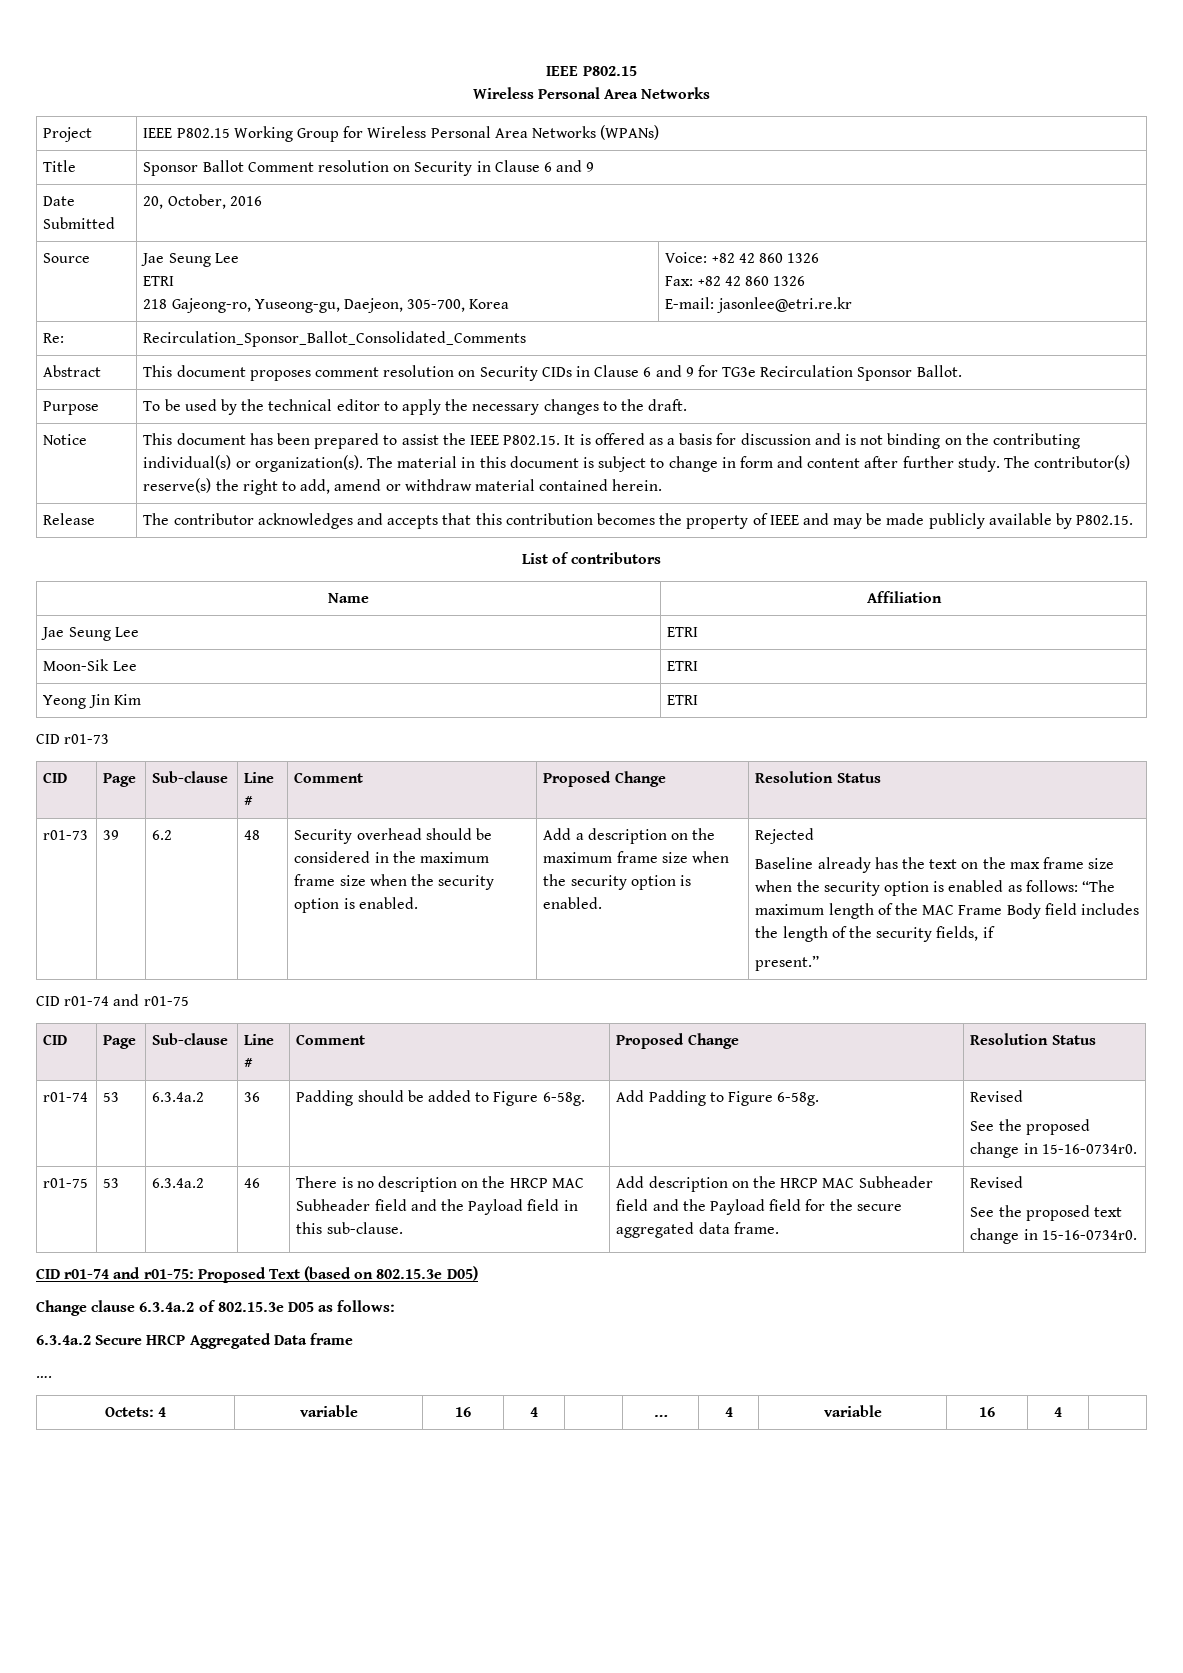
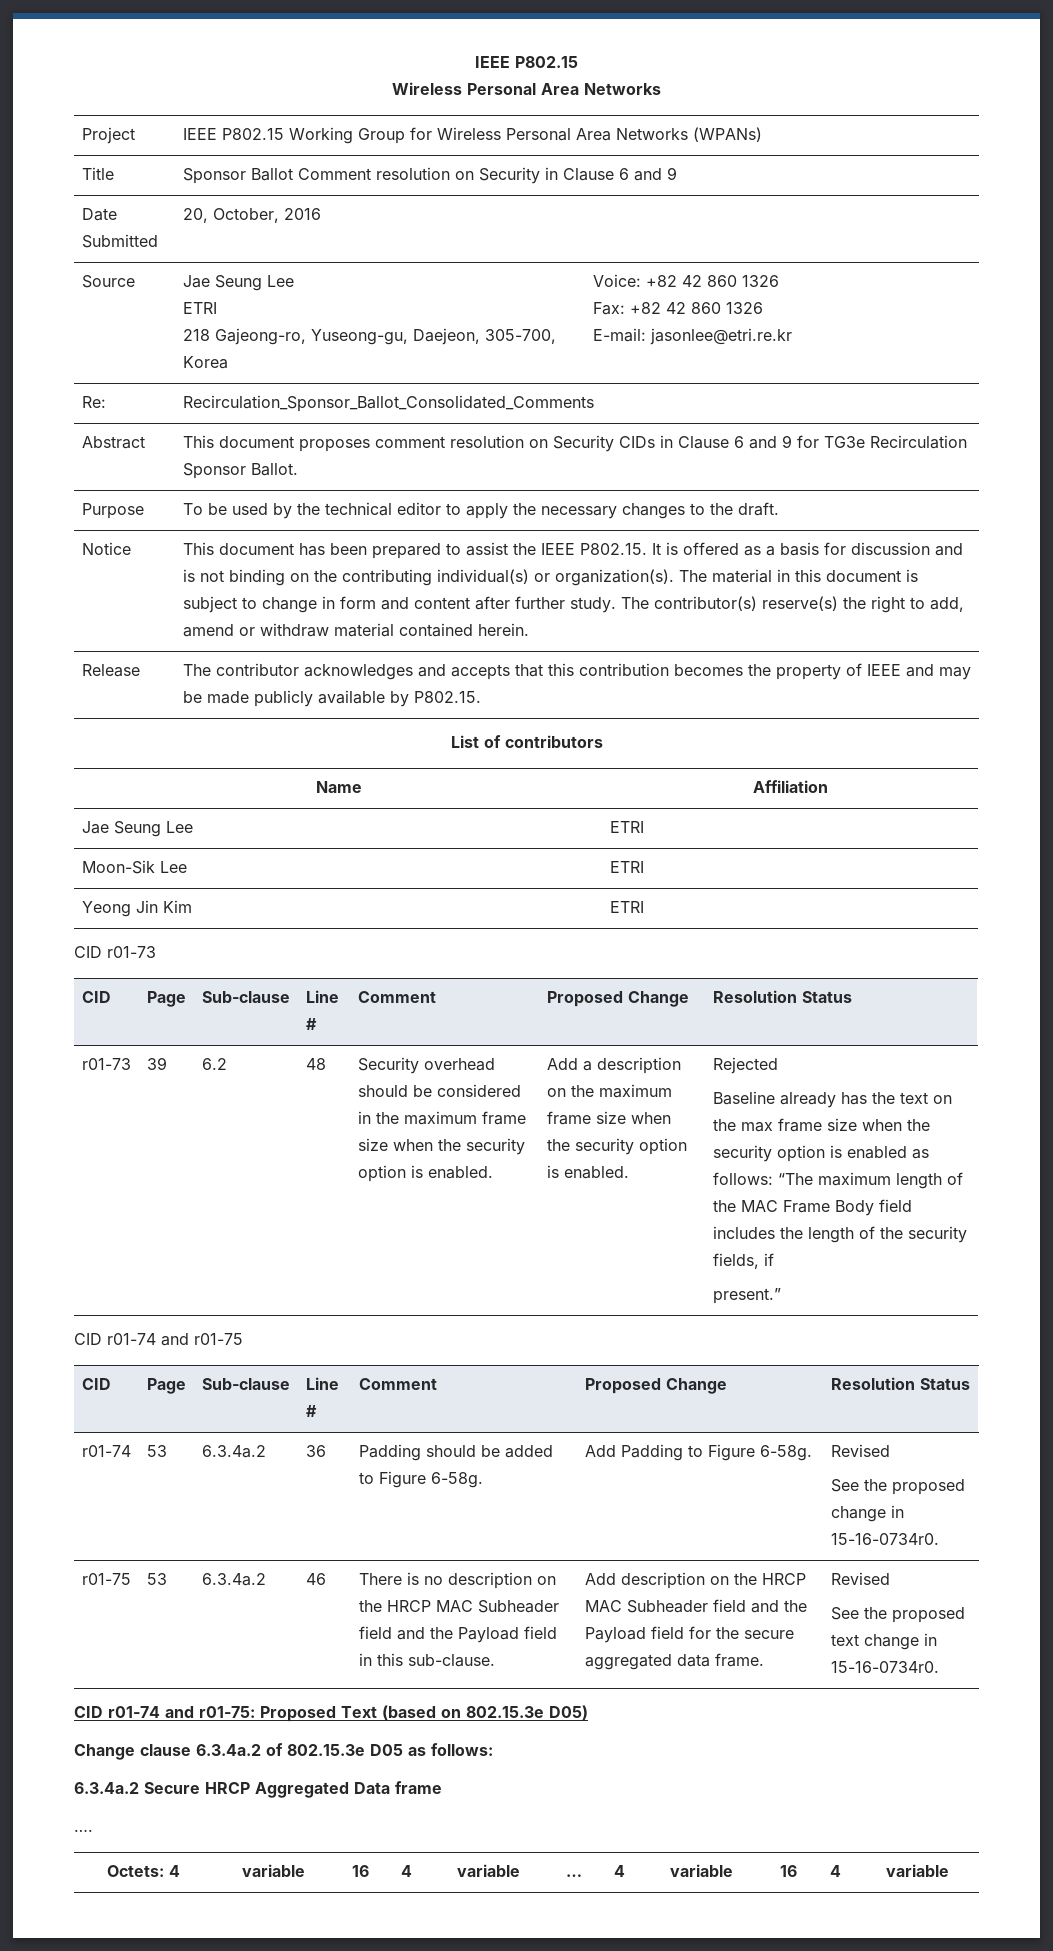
- Octets: 4 | variable | 16 | 4 | | … | 4 | variable | 16 | 4 |
+ Octets: 4 | variable | 16 | 4 | variable | … | 4 | variable | 16 | 4 | variable

